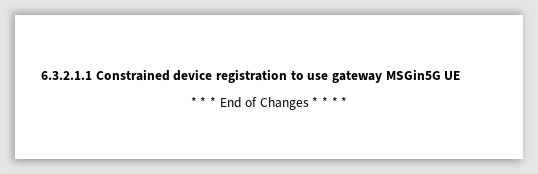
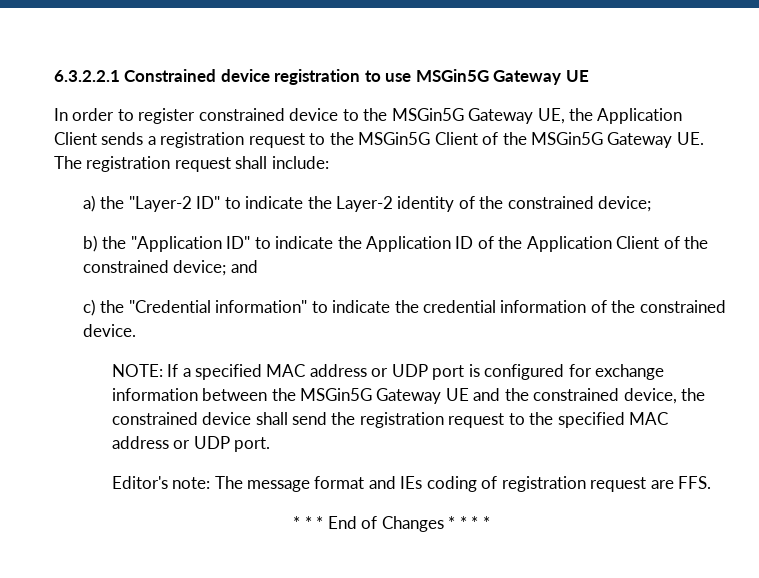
- 6.3.2.1.1 Constrained device registration to use gateway MSGin5G UE
+ 6.3.2.2.1 Constrained device registration to use MSGin5G Gateway UE
+ In order to register constrained device to the MSGin5G Gateway UE, the Application Client sends a registration request to the MSGin5G Client of the MSGin5G Gateway UE. The registration request shall include:
+ a) the "Layer-2 ID" to indicate the Layer-2 identity of the constrained device;
+ b) the "Application ID" to indicate the Application ID of the Application Client of the constrained device; and
+ c) the "Credential information" to indicate the credential information of the constrained device.
+ NOTE: If a specified MAC address or UDP port is configured for exchange information between the MSGin5G Gateway UE and the constrained device, the constrained device shall send the registration request to the specified MAC address or UDP port.
+ Editor's note: The message format and IEs coding of registration request are FFS.

